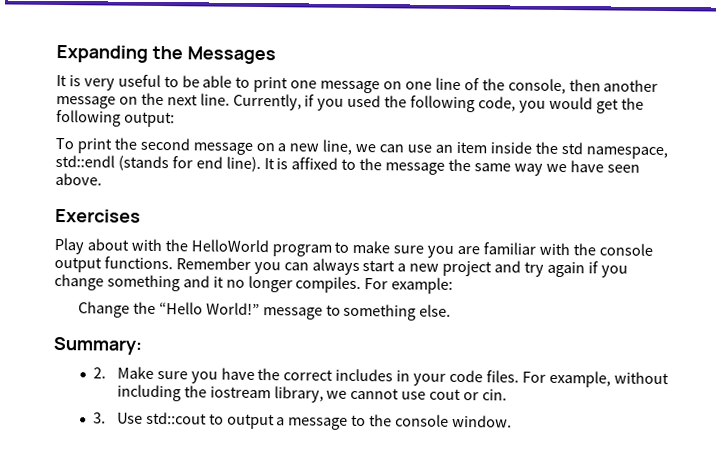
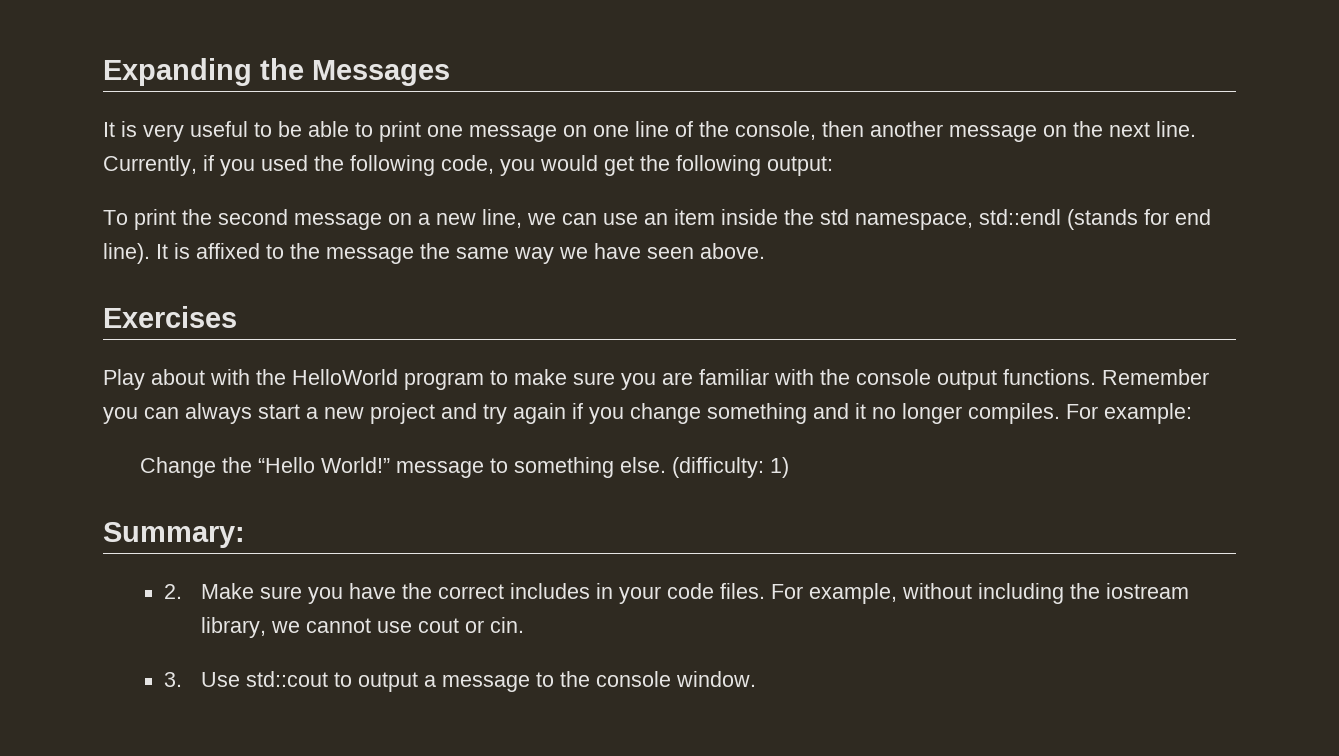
+ (difficulty: 1)

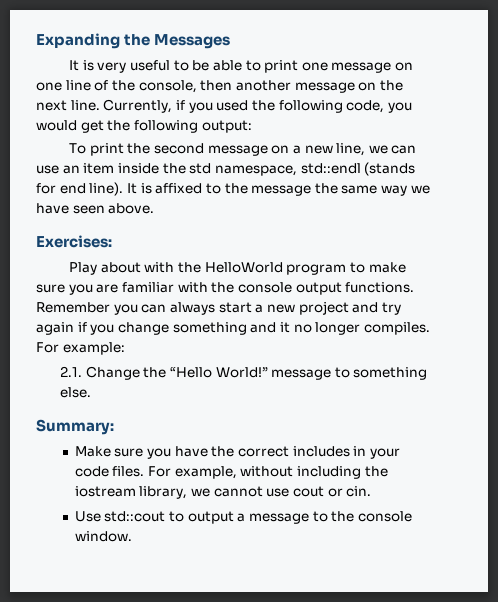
- Exercises
+ Exercises:
- Change the “Hello World!” message to something else. (difficulty: 1)
+ 2.1. Change the “Hello World!” message to something else.
- 2. Make sure you have the correct includes in your code files.
+ Make sure you have the correct includes in your code files.
- 3. Use std::cout to output a message to the console window.
+ Use std::cout to output a message to the console window.

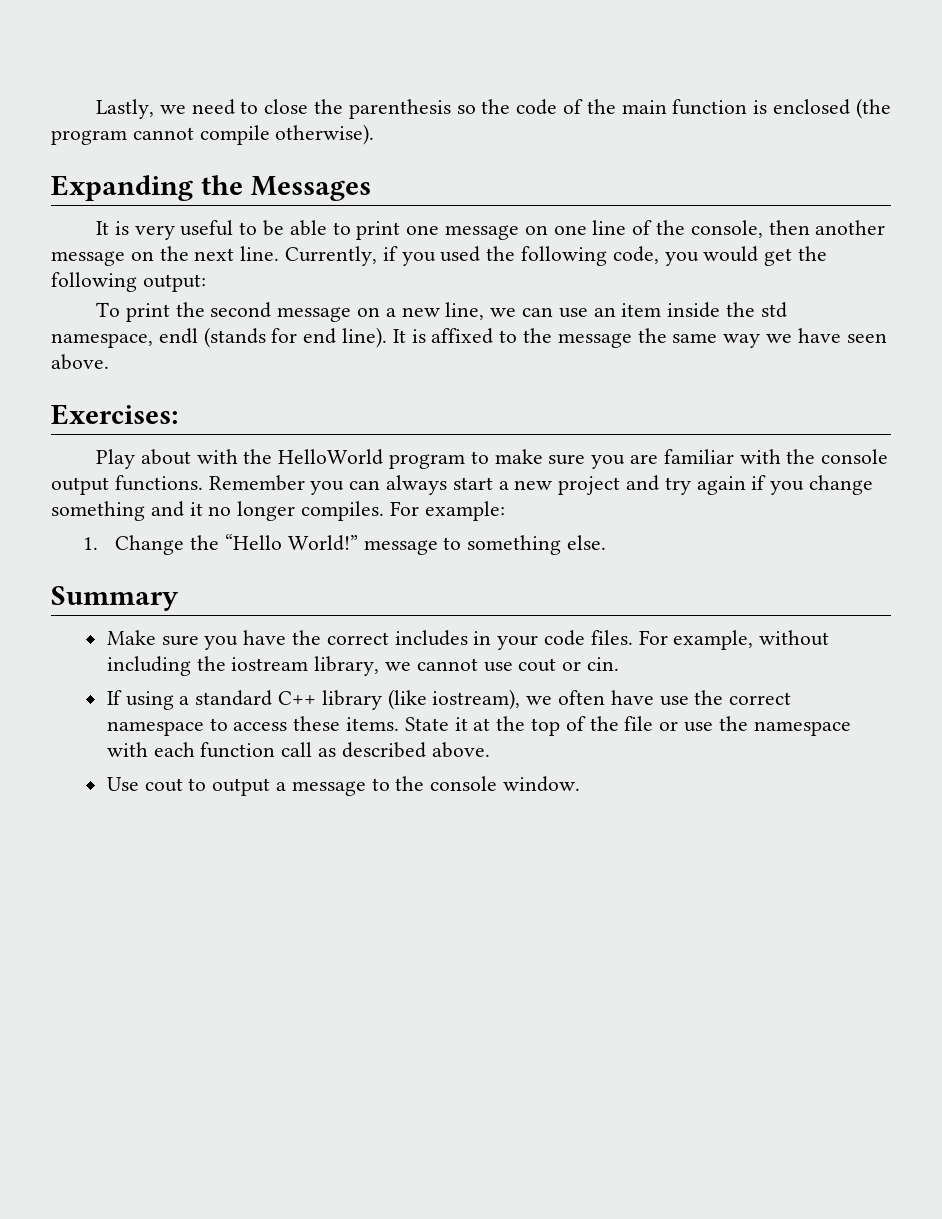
+ Lastly, we need to close the parenthesis so the code of the main function is enclosed (the program cannot compile otherwise).
- To print the second message on a new line, we can use an item inside the std namespace, std::endl (stands for end line).
+ To print the second message on a new line, we can use an item inside the std namespace, endl (stands for end line).
- 2.1. Change the “Hello World!” message to something else.
+ 1. Change the “Hello World!” message to something else.
- Summary:
+ Summary
+ If using a standard C++ library (like iostream), we often have use the correct namespace to access these items. State it at the top of the file or use the namespace with each function call as described above.
- Use std::cout to output a message to the console window.
+ Use cout to output a message to the console window.

